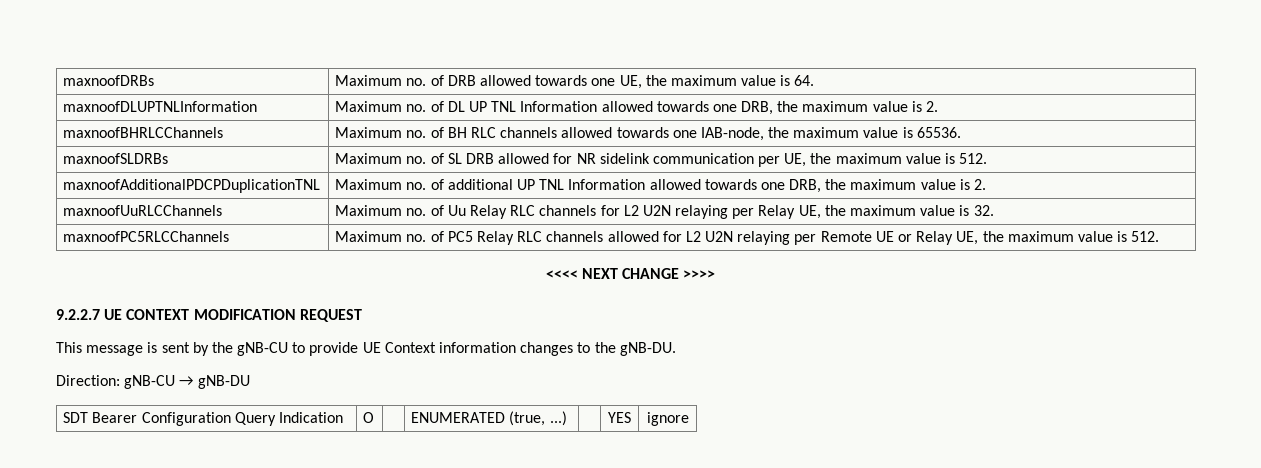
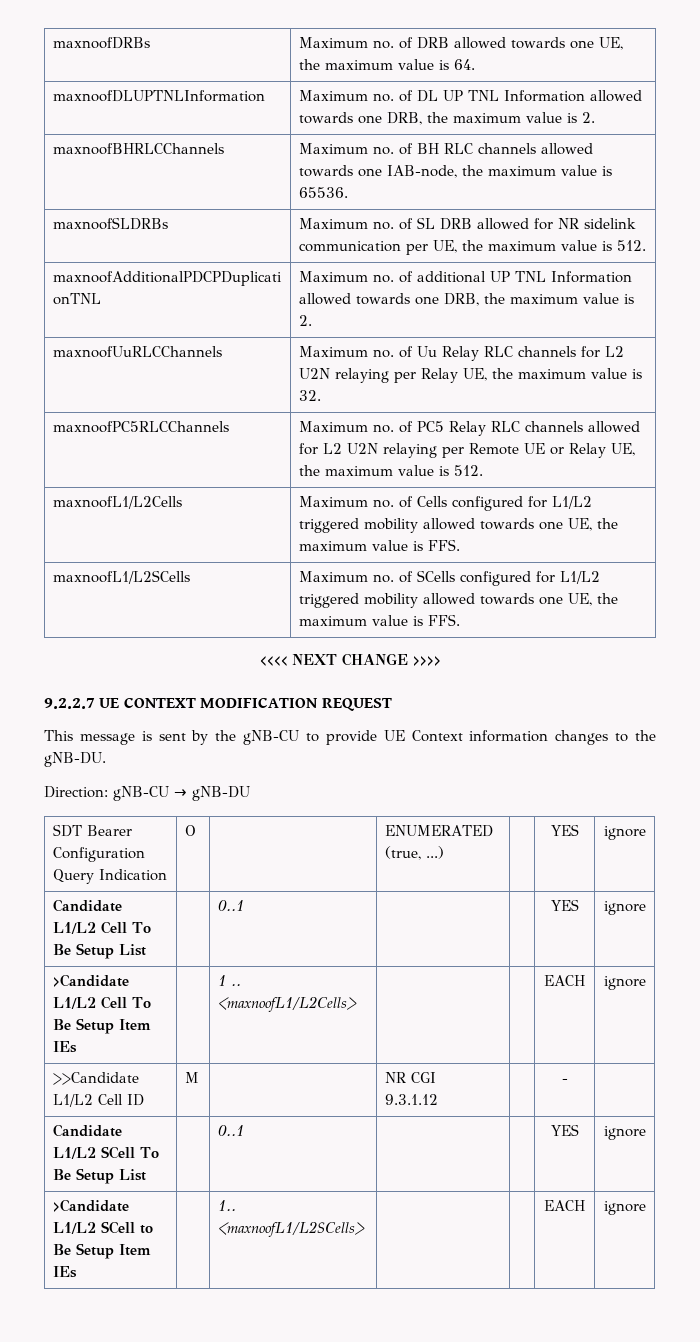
+ maxnoofL1/L2Cells | Maximum no. of Cells configured for L1/L2 triggered mobility allowed towards one UE, the maximum value is FFS.
+ maxnoofL1/L2SCells | Maximum no. of SCells configured for L1/L2 triggered mobility allowed towards one UE, the maximum value is FFS.
+ Candidate L1/L2 Cell To Be Setup List | | 0..1 | | | YES | ignore
+ >Candidate L1/L2 Cell To Be Setup Item IEs | | 1 .. <maxnoofL1/L2Cells> | | | EACH | ignore
+ >>Candidate L1/L2 Cell ID | M | | NR CGI
+ 9.3.1.12 | | - |
+ Candidate L1/L2 SCell To Be Setup List | | 0..1 | | | YES | ignore
+ >Candidate L1/L2 SCell to Be Setup Item IEs | | 1.. <maxnoofL1/L2SCells> | | | EACH | ignore

